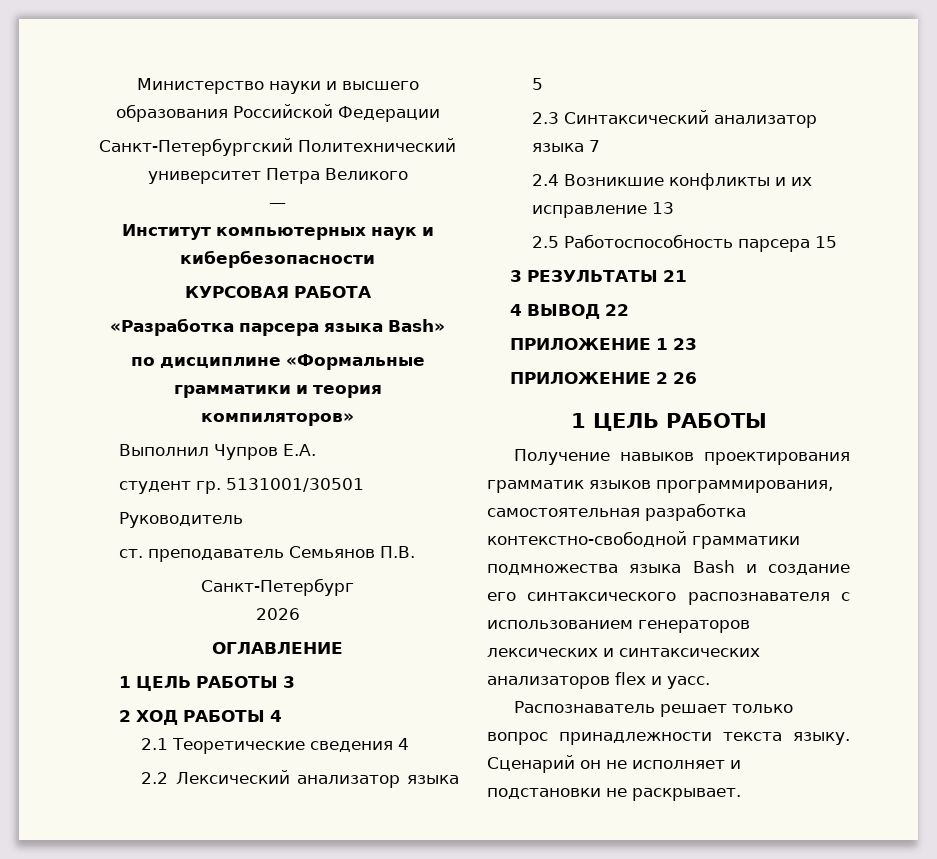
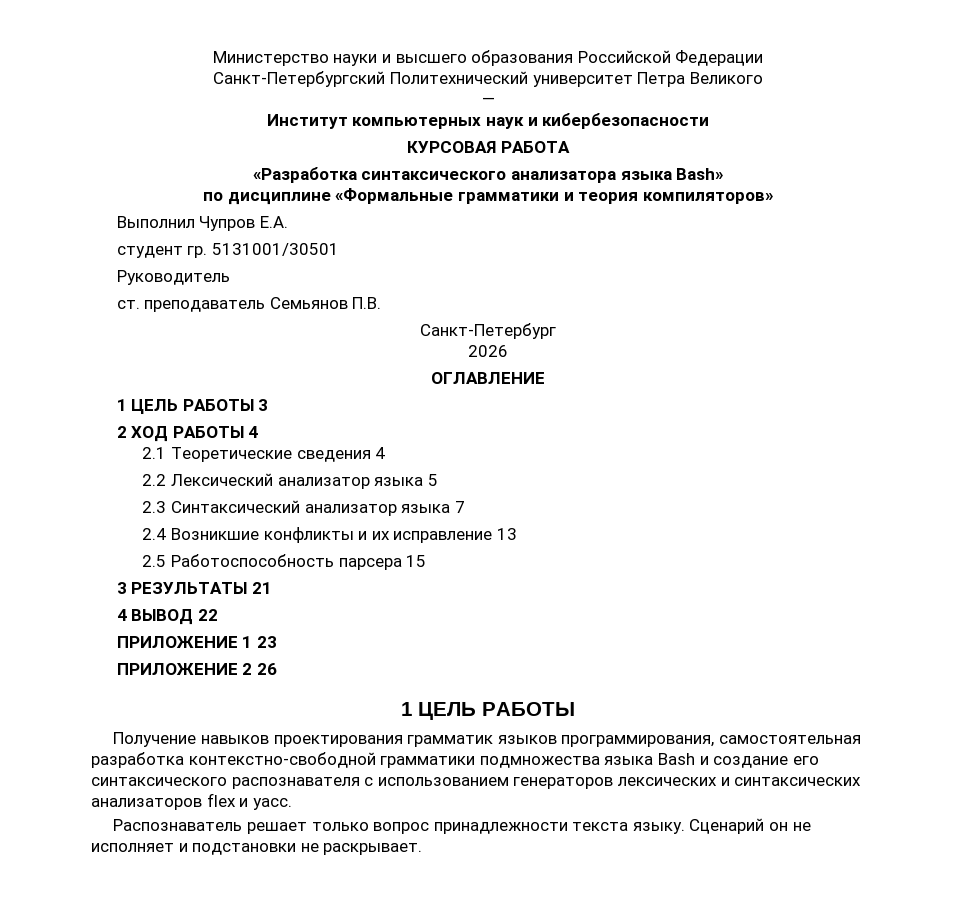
- «Разработка парсера языка Bash»
+ «Разработка синтаксического анализатора языка Bash»

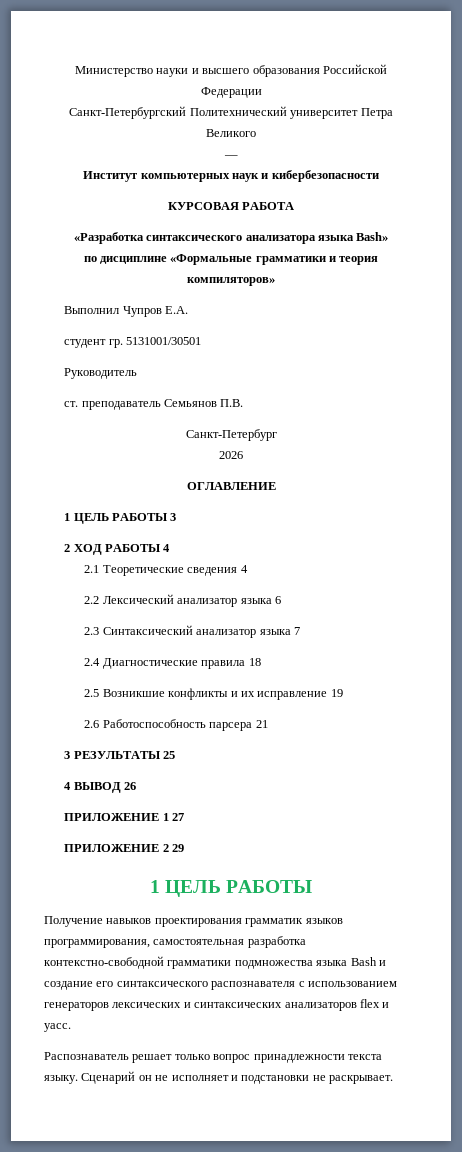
- 2.2 Лексический анализатор языка 5
+ 2.2 Лексический анализатор языка 6
- 2.4 Возникшие конфликты и их исправление 13
- 2.5 Работоспособность парсера 15
+ 2.4 Диагностические правила 18
+ 2.5 Возникшие конфликты и их исправление 19
+ 2.6 Работоспособность парсера 21
- 3 РЕЗУЛЬТАТЫ 21
+ 3 РЕЗУЛЬТАТЫ 25
- 4 ВЫВОД 22
+ 4 ВЫВОД 26
- ПРИЛОЖЕНИЕ 1 23
+ ПРИЛОЖЕНИЕ 1 27
- ПРИЛОЖЕНИЕ 2 26
+ ПРИЛОЖЕНИЕ 2 29

